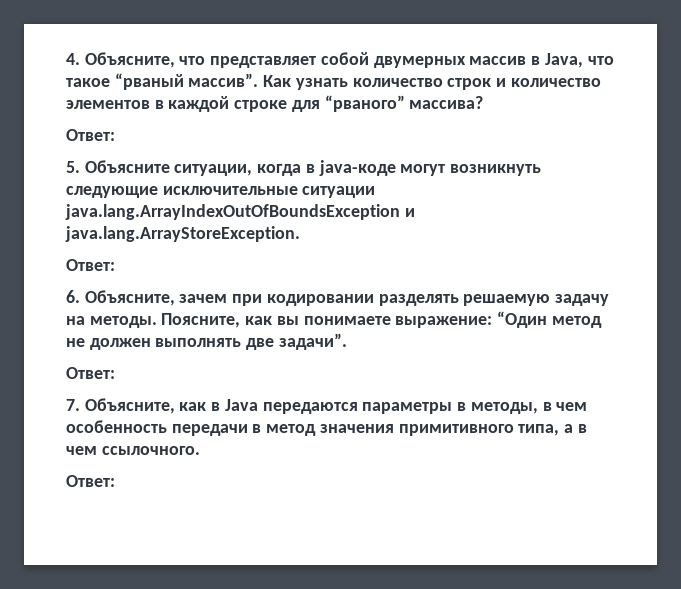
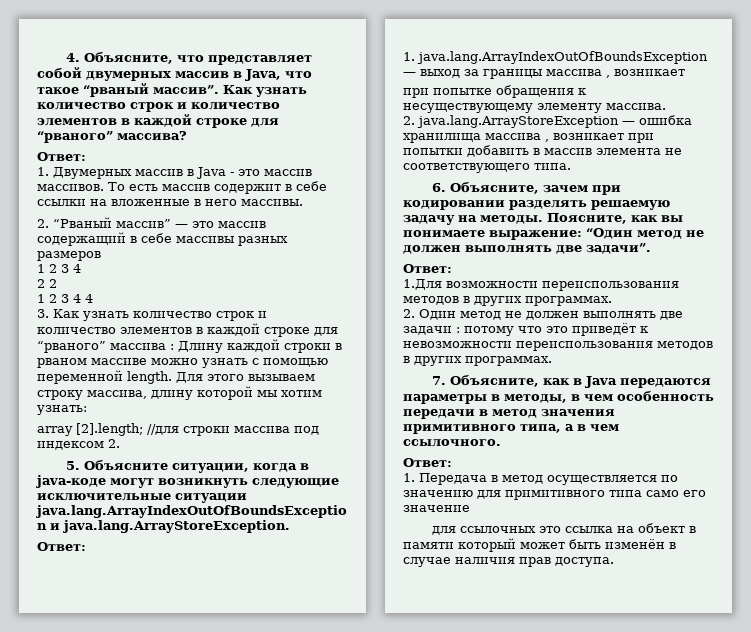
+ 1. Двумерных массив в Java - это массив массивов. То есть массив содержит в себе ссылки на вложенные в него массивы.
+ 2. “Рваный массив” — это массив содержащий в себе массивы разных размеров
+ 1 2 3 4
+ 2 2
+ 1 2 3 4 4
+ 3. Как узнать количество строк и количество элементов в каждой строке для “рваного” массива : Длину каждой строки в рваном массиве можно узнать с помощью переменной length. Для этого вызываем строку массива, длину которой мы хотим узнать:
+ array [2].length; //для строки массива под индексом 2.
+ 1. java.lang.ArrayIndexOutOfBoundsException — выход за границы массива , возникает
+ при попытке обращения к несуществующему элементу массива.
+ 2. java.lang.ArrayStoreException — ошибка хранилища массива , возникает при попытки добавить в массив элемента не соответствующего типа.
+ 1.Для возможности переиспользования методов в других программах.
+ 2. Один метод не должен выполнять две задачи : потому что это приведёт к невозможности переиспользования методов в других программах.
+ 1. Передача в метод осуществляется по значению для примитивного типа само его значение
+ для ссылочных это ссылка на объект в памяти который может быть изменён в случае наличия прав доступа.

